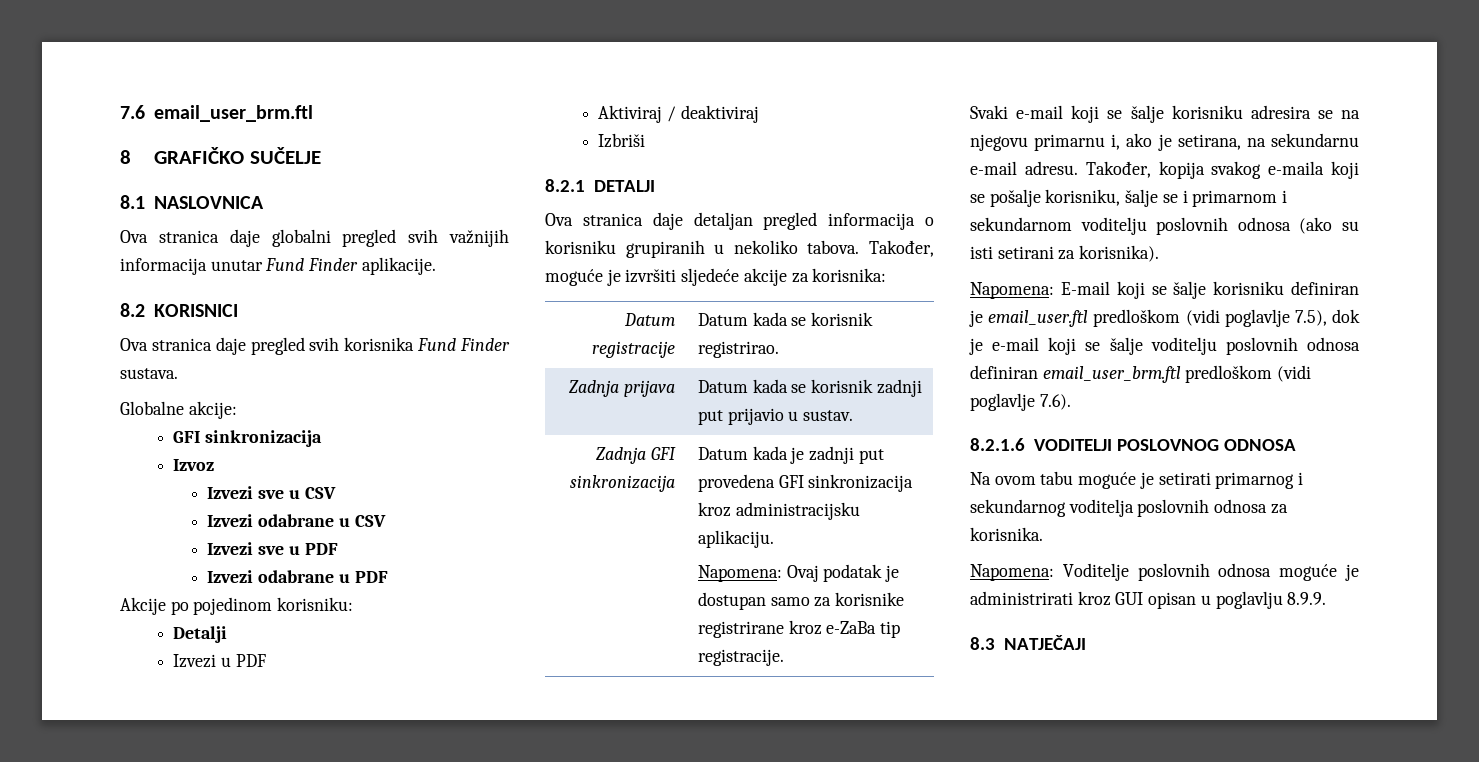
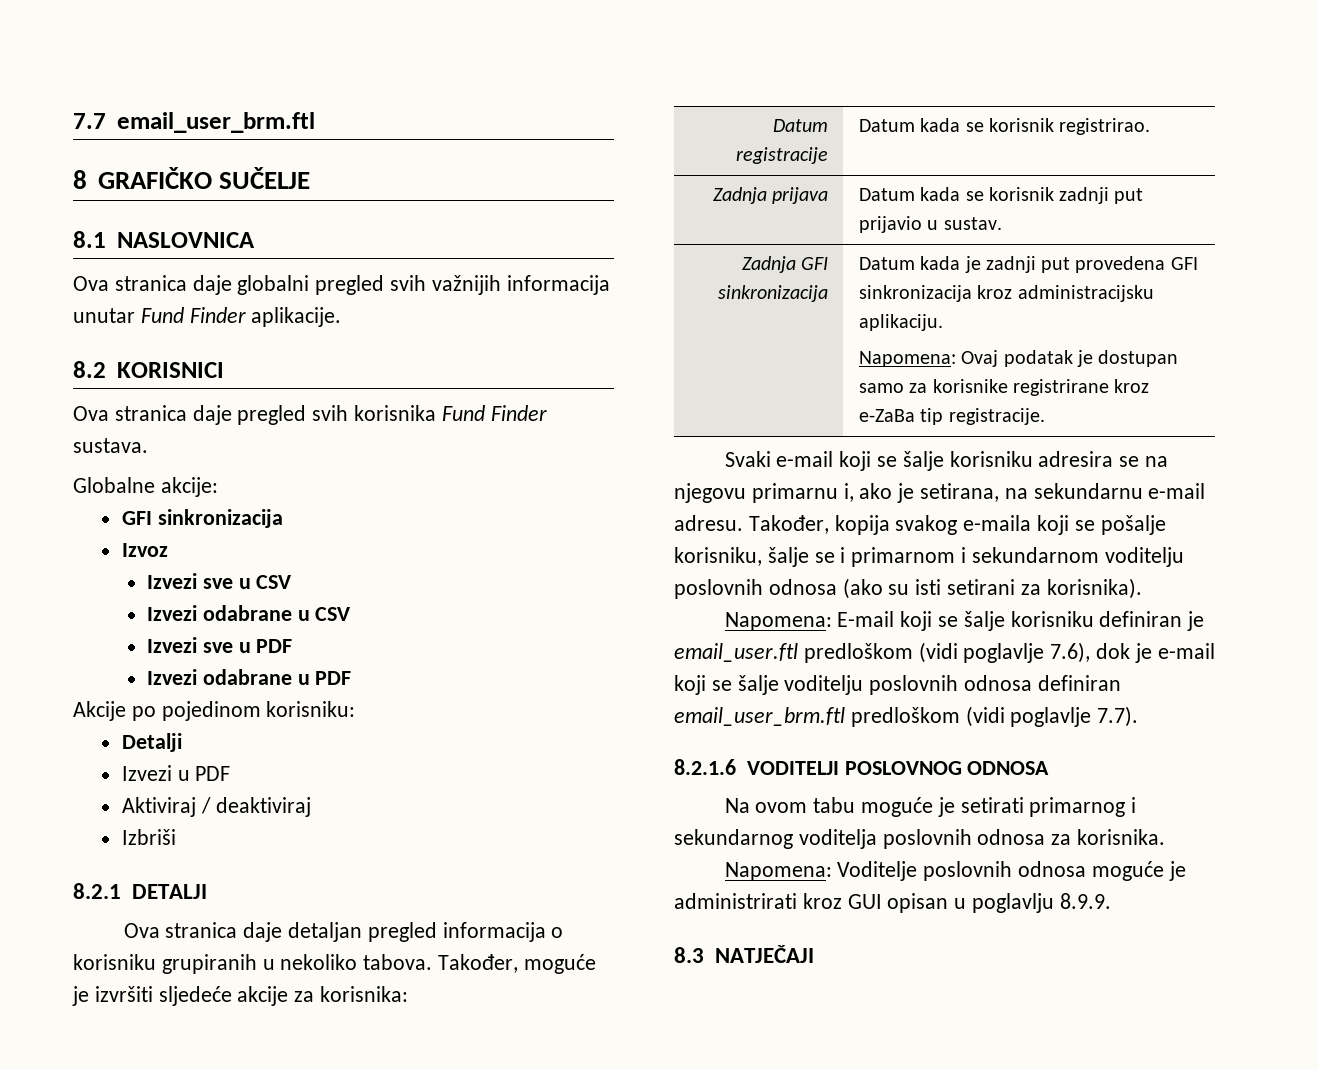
- 7.6 email_user_brm.ftl
+ 7.7 email_user_brm.ftl
- Napomena: E-mail koji se šalje korisniku definiran je email_user.ftl predloškom (vidi poglavlje 7.5), dok je e-mail koji se šalje voditelju poslovnih odnosa definiran email_user_brm.ftl predloškom (vidi poglavlje 7.6).
+ Napomena: E-mail koji se šalje korisniku definiran je email_user.ftl predloškom (vidi poglavlje 7.6), dok je e-mail koji se šalje voditelju poslovnih odnosa definiran email_user_brm.ftl predloškom (vidi poglavlje 7.7).

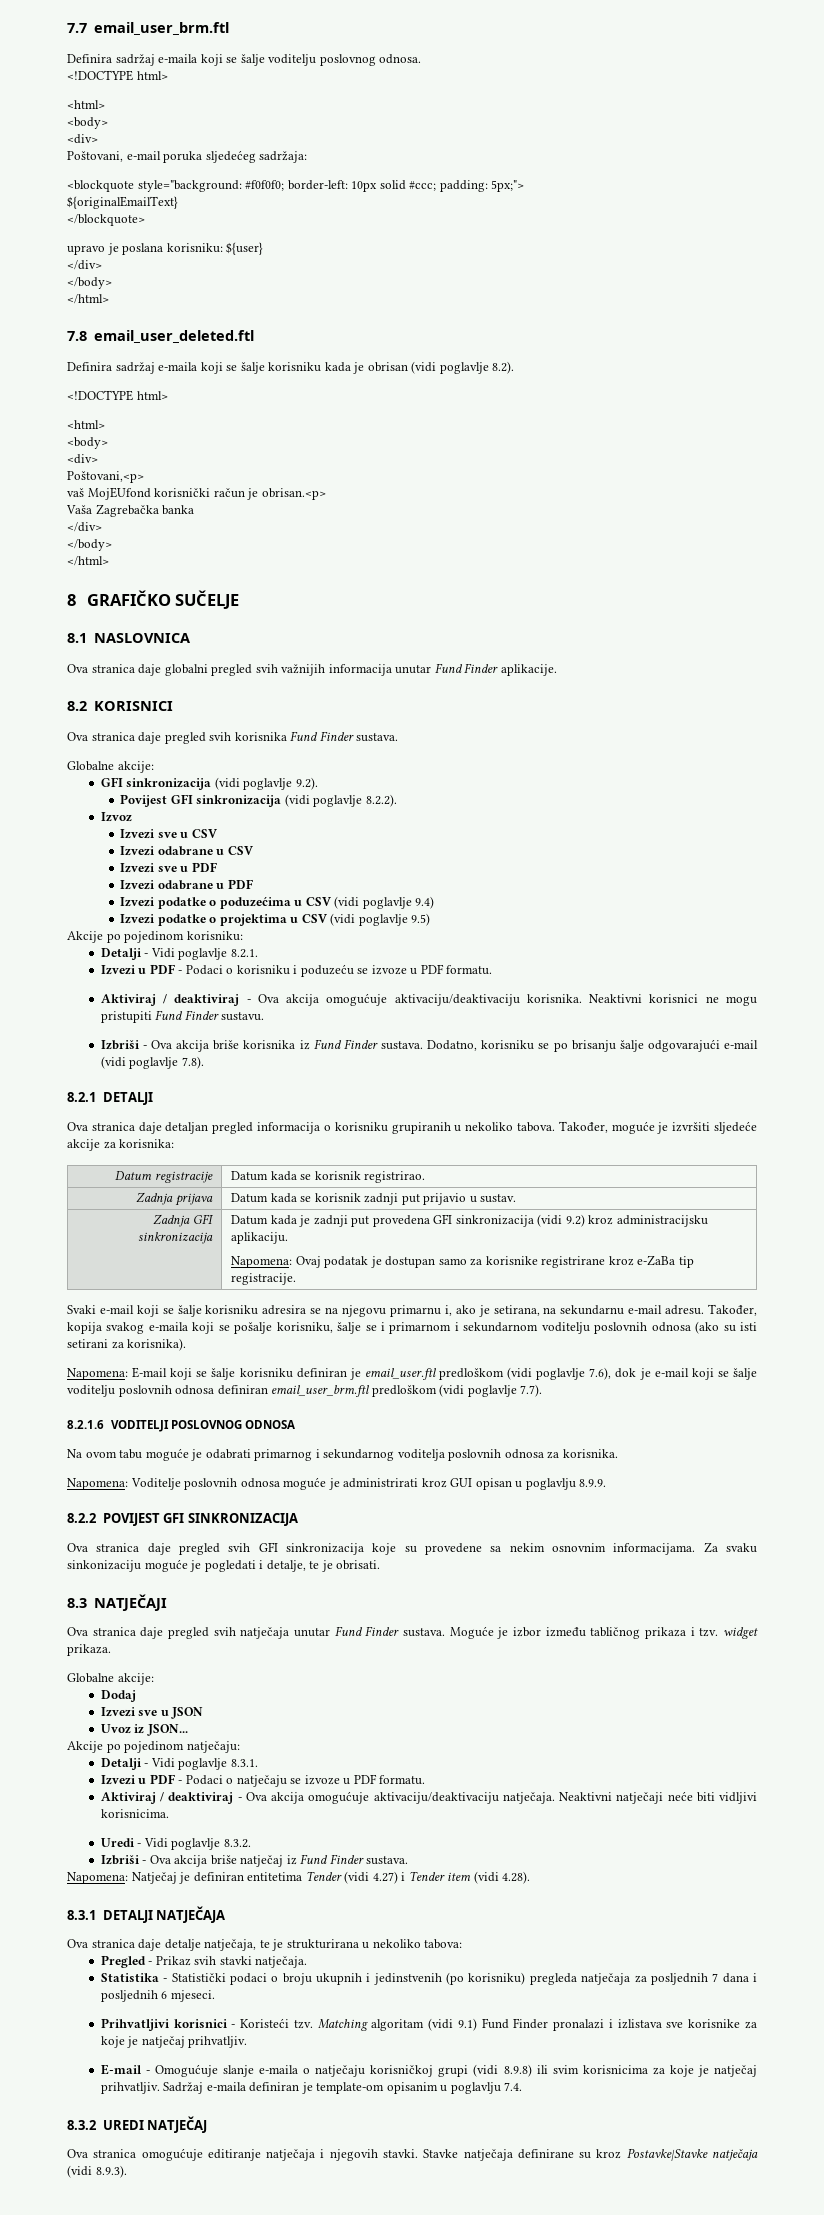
+ Definira sadržaj e-maila koji se šalje voditelju poslovnog odnosa.
+ <!DOCTYPE html>
+ <html>
+ <body>
+ <div>
+ Poštovani, e-mail poruka sljedećeg sadržaja:
+ <blockquote style="background: #f0f0f0; border-left: 10px solid #ccc; padding: 5px;">
+ ${originalEmailText}
+ </blockquote>
+ upravo je poslana korisniku: ${user}
+ </div>
+ </body>
+ </html>
+ 7.8 email_user_deleted.ftl
+ Definira sadržaj e-maila koji se šalje korisniku kada je obrisan (vidi poglavlje 8.2).
+ <!DOCTYPE html>
+ <html>
+ <body>
+ <div>
+ Poštovani,<p>
+ vaš MojEUfond korisnički račun je obrisan.<p>
+ Vaša Zagrebačka banka
+ </div>
+ </body>
+ </html>
  Ova stranica daje pregled svih korisnika Fund Finder sustava.
  Globalne akcije:
- GFI sinkronizacija
+ GFI sinkronizacija (vidi poglavlje 9.2).
+ Povijest GFI sinkronizacija (vidi poglavlje 8.2.2).
+ Izvezi podatke o poduzećima u CSV (vidi poglavlje 9.4)
+ Izvezi podatke o projektima u CSV (vidi poglavlje 9.5)
- Detalji
- Izvezi u PDF
- Aktiviraj / deaktiviraj
- Izbriši
+ Detalji - Vidi poglavlje 8.2.1.
+ Izvezi u PDF - Podaci o korisniku i poduzeću se izvoze u PDF formatu.
+ Aktiviraj / deaktiviraj - Ova akcija omogućuje aktivaciju/deaktivaciju korisnika. Neaktivni korisnici ne mogu pristupiti Fund Finder sustavu.
+ Izbriši - Ova akcija briše korisnika iz Fund Finder sustava. Dodatno, korisniku se po brisanju šalje odgovarajući e-mail (vidi poglavlje 7.8).
- Zadnja GFI sinkronizacija | Datum kada je zadnji put provedena GFI sinkronizacija kroz administracijsku aplikaciju.
+ Zadnja GFI sinkronizacija | Datum kada je zadnji put provedena GFI sinkronizacija (vidi 9.2) kroz administracijsku aplikaciju.
- Na ovom tabu moguće je setirati primarnog i sekundarnog voditelja poslovnih odnosa za korisnika.
+ Na ovom tabu moguće je odabrati primarnog i sekundarnog voditelja poslovnih odnosa za korisnika.
+ 8.2.2 POVIJEST GFI SINKRONIZACIJA
+ Ova stranica daje pregled svih GFI sinkronizacija koje su provedene sa nekim osnovnim informacijama. Za svaku sinkonizaciju moguće je pogledati i detalje, te je obrisati.
  8.3 NATJEČAJI
+ Ova stranica daje pregled svih natječaja unutar Fund Finder sustava. Moguće je izbor između tabličnog prikaza i tzv. widget prikaza.
+ Globalne akcije:
+ Dodaj
+ Izvezi sve u JSON
+ Uvoz iz JSON...
+ Akcije po pojedinom natječaju:
+ Detalji - Vidi poglavlje 8.3.1.
+ Izvezi u PDF - Podaci o natječaju se izvoze u PDF formatu.
+ Aktiviraj / deaktiviraj - Ova akcija omogućuje aktivaciju/deaktivaciju natječaja. Neaktivni natječaji neće biti vidljivi korisnicima.
+ Uredi - Vidi poglavlje 8.3.2.
+ Izbriši - Ova akcija briše natječaj iz Fund Finder sustava.
+ Napomena: Natječaj je definiran entitetima Tender (vidi 4.27) i Tender item (vidi 4.28).
+ 8.3.1 DETALJI NATJEČAJA
+ Ova stranica daje detalje natječaja, te je strukturirana u nekoliko tabova:
+ Pregled - Prikaz svih stavki natječaja.
+ Statistika - Statistički podaci o broju ukupnih i jedinstvenih (po korisniku) pregleda natječaja za posljednih 7 dana i posljednih 6 mjeseci.
+ Prihvatljivi korisnici - Koristeći tzv. Matching algoritam (vidi 9.1) Fund Finder pronalazi i izlistava sve korisnike za koje je natječaj prihvatljiv.
+ E-mail - Omogućuje slanje e-maila o natječaju korisničkoj grupi (vidi 8.9.8) ili svim korisnicima za koje je natječaj prihvatljiv. Sadržaj e-maila definiran je template-om opisanim u poglavlju 7.4.
+ 8.3.2 UREDI NATJEČAJ
+ Ova stranica omogućuje editiranje natječaja i njegovih stavki. Stavke natječaja definirane su kroz Postavke|Stavke natječaja (vidi 8.9.3).

